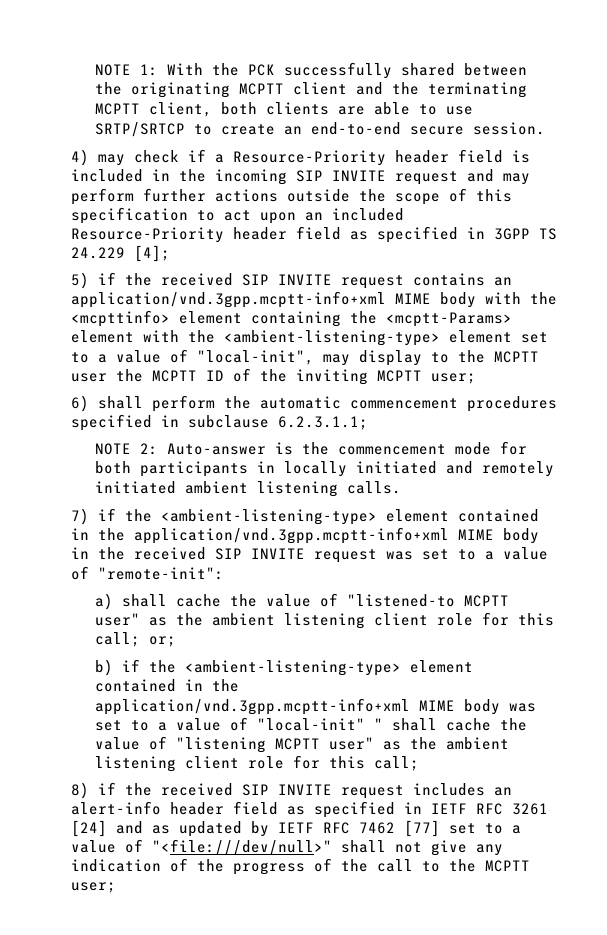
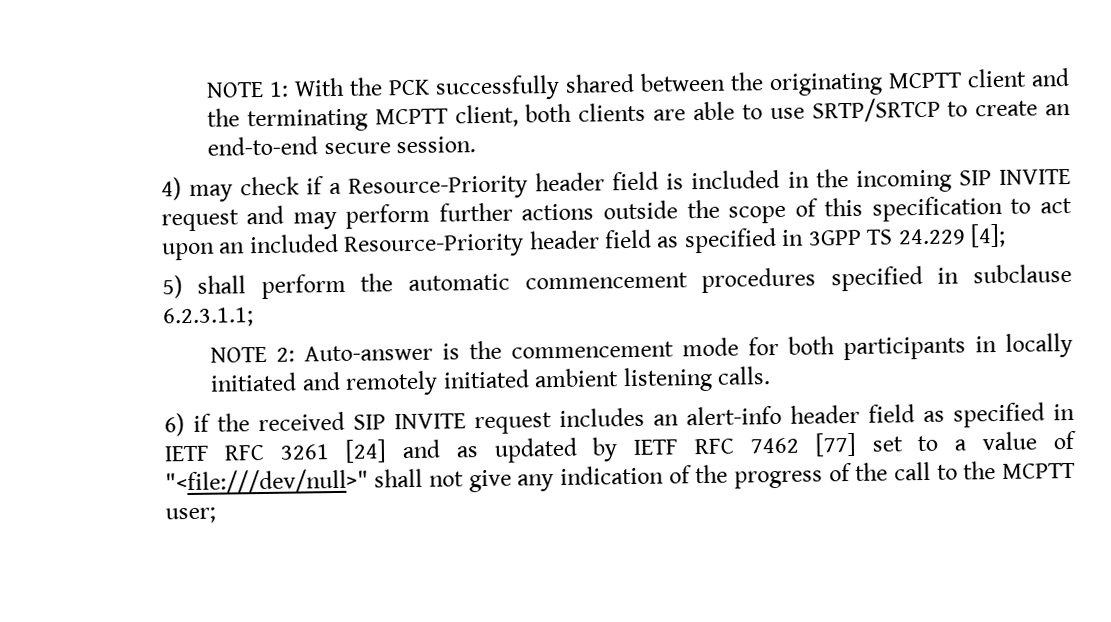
- 5) if the received SIP INVITE request contains an application/vnd.3gpp.mcptt-info+xml MIME body with the <mcpttinfo> element containing the <mcptt-Params> element with the <ambient-listening-type> element set to a value of "local-init", may display to the MCPTT user the MCPTT ID of the inviting MCPTT user;
- 6) shall perform the automatic commencement procedures specified in subclause 6.2.3.1.1;
+ 5) shall perform the automatic commencement procedures specified in subclause 6.2.3.1.1;
- 7) if the <ambient-listening-type> element contained in the application/vnd.3gpp.mcptt-info+xml MIME body in the received SIP INVITE request was set to a value of "remote-init":
- a) shall cache the value of "listened-to MCPTT user" as the ambient listening client role for this call; or;
- b) if the <ambient-listening-type> element contained in the application/vnd.3gpp.mcptt-info+xml MIME body was set to a value of "local-init" " shall cache the value of "listening MCPTT user" as the ambient listening client role for this call;
- 8) if the received SIP INVITE request includes an alert-info header field as specified in IETF RFC 3261 [24] and as updated by IETF RFC 7462 [77] set to a value of "<file:///dev/null>" shall not give any indication of the progress of the call to the MCPTT user;
+ 6) if the received SIP INVITE request includes an alert-info header field as specified in IETF RFC 3261 [24] and as updated by IETF RFC 7462 [77] set to a value of "<file:///dev/null>" shall not give any indication of the progress of the call to the MCPTT user;

